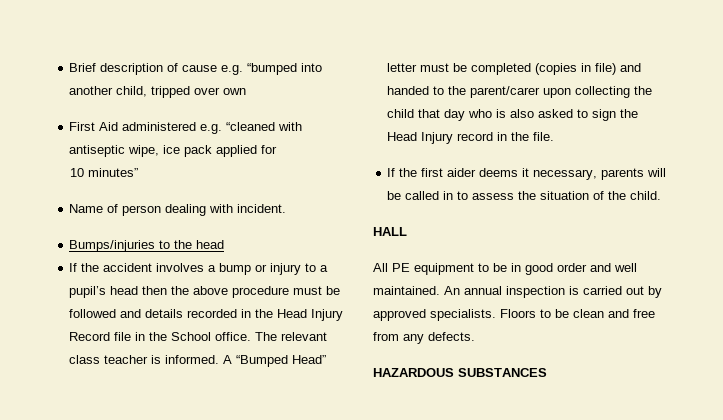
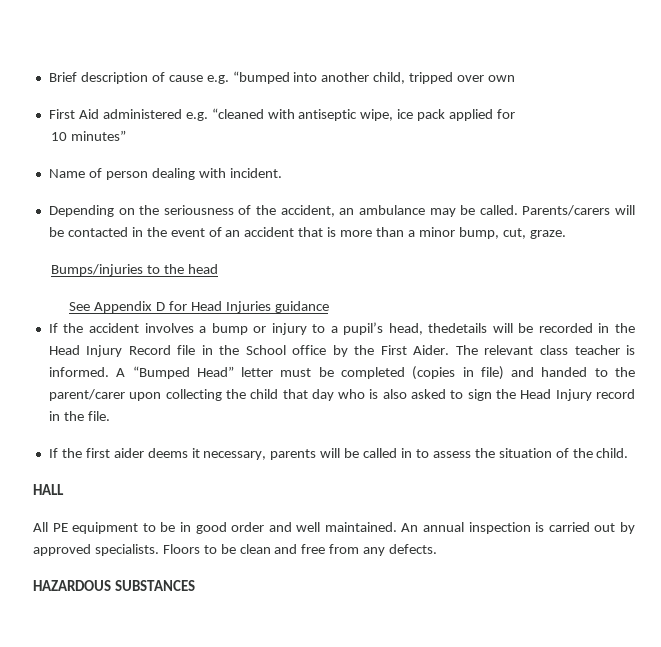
+ Depending on the seriousness of the accident, an ambulance may be called. Parents/carers will be contacted in the event of an accident that is more than a minor bump, cut, graze.
  Bumps/injuries to the head
+ See Appendix D for Head Injuries guidance
- If the accident involves a bump or injury to a pupil’s head then the above procedure must be followed and details recorded in the Head Injury Record file in the School office.
+ If the accident involves a bump or injury to a pupil’s head, thedetails will be recorded in the Head Injury Record file in the School office by the First Aider.

